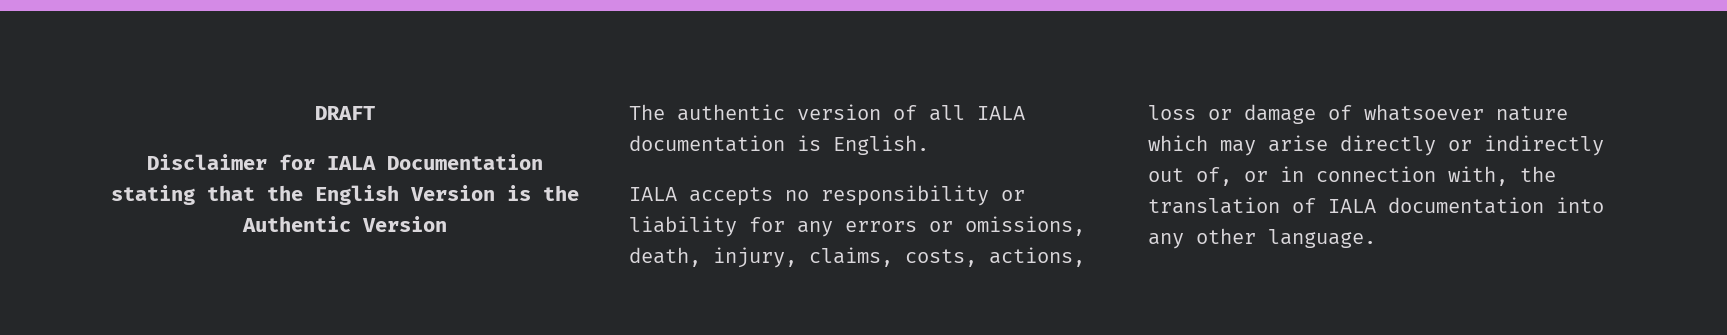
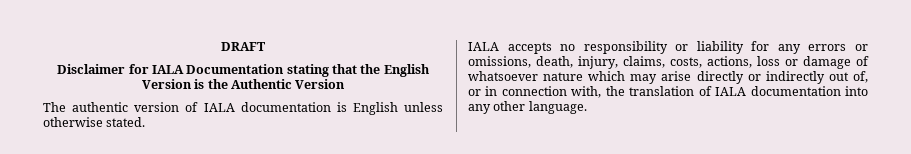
- The authentic version of all IALA documentation is English.
+ The authentic version of IALA documentation is English unless otherwise stated.

